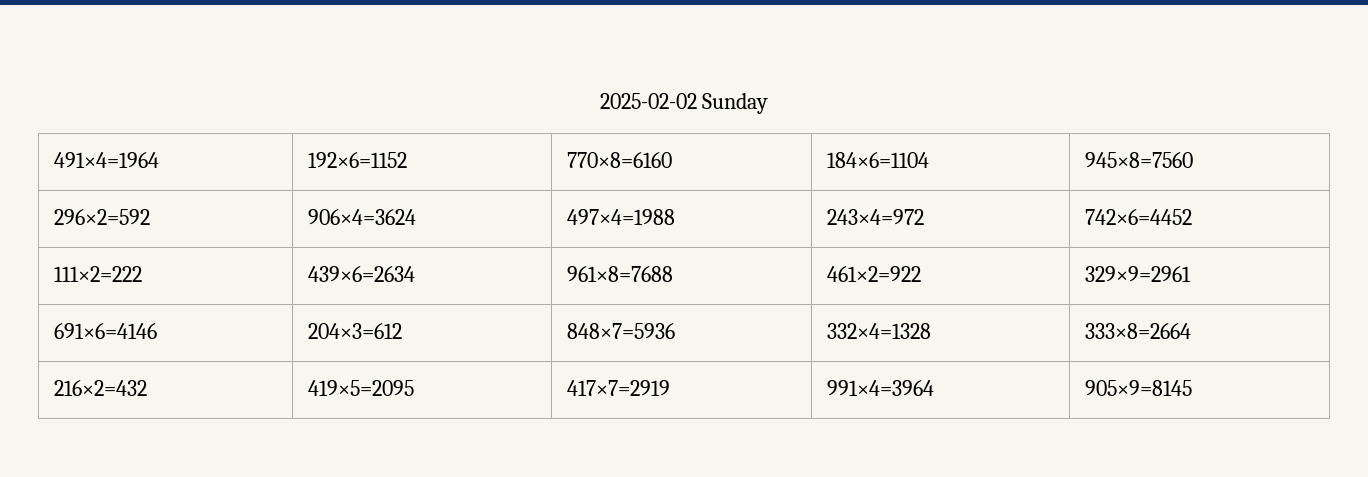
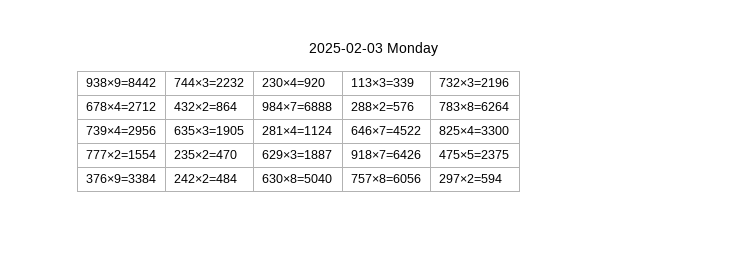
- 2025-02-02 Sunday
- 491×4=1964 | 192×6=1152 | 770×8=6160 | 184×6=1104 | 945×8=7560
- 296×2=592 | 906×4=3624 | 497×4=1988 | 243×4=972 | 742×6=4452
- 111×2=222 | 439×6=2634 | 961×8=7688 | 461×2=922 | 329×9=2961
- 691×6=4146 | 204×3=612 | 848×7=5936 | 332×4=1328 | 333×8=2664
- 216×2=432 | 419×5=2095 | 417×7=2919 | 991×4=3964 | 905×9=8145
+ 2025-02-03 Monday
+ 938×9=8442 | 744×3=2232 | 230×4=920 | 113×3=339 | 732×3=2196
+ 678×4=2712 | 432×2=864 | 984×7=6888 | 288×2=576 | 783×8=6264
+ 739×4=2956 | 635×3=1905 | 281×4=1124 | 646×7=4522 | 825×4=3300
+ 777×2=1554 | 235×2=470 | 629×3=1887 | 918×7=6426 | 475×5=2375
+ 376×9=3384 | 242×2=484 | 630×8=5040 | 757×8=6056 | 297×2=594

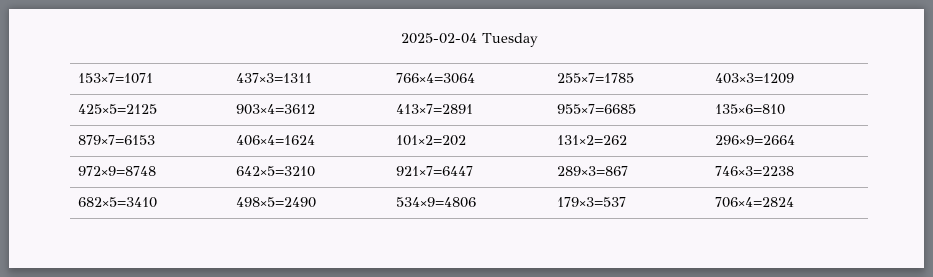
- 2025-02-03 Monday
- 938×9=8442 | 744×3=2232 | 230×4=920 | 113×3=339 | 732×3=2196
- 678×4=2712 | 432×2=864 | 984×7=6888 | 288×2=576 | 783×8=6264
- 739×4=2956 | 635×3=1905 | 281×4=1124 | 646×7=4522 | 825×4=3300
- 777×2=1554 | 235×2=470 | 629×3=1887 | 918×7=6426 | 475×5=2375
- 376×9=3384 | 242×2=484 | 630×8=5040 | 757×8=6056 | 297×2=594
+ 2025-02-04 Tuesday
+ 153×7=1071 | 437×3=1311 | 766×4=3064 | 255×7=1785 | 403×3=1209
+ 425×5=2125 | 903×4=3612 | 413×7=2891 | 955×7=6685 | 135×6=810
+ 879×7=6153 | 406×4=1624 | 101×2=202 | 131×2=262 | 296×9=2664
+ 972×9=8748 | 642×5=3210 | 921×7=6447 | 289×3=867 | 746×3=2238
+ 682×5=3410 | 498×5=2490 | 534×9=4806 | 179×3=537 | 706×4=2824

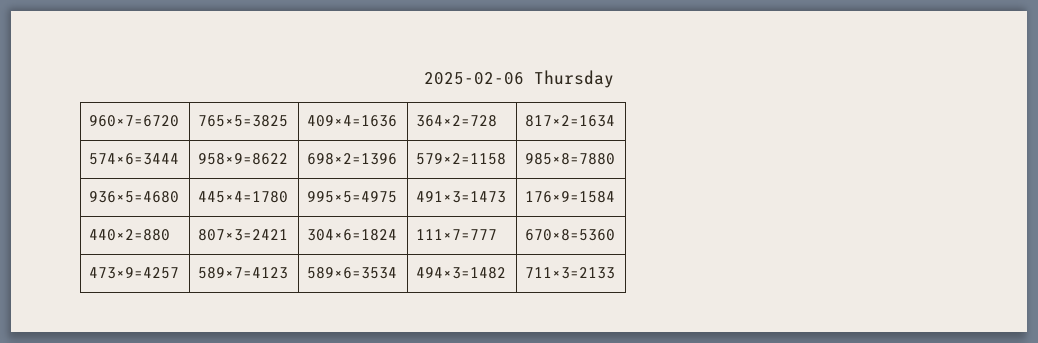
- 2025-02-04 Tuesday
- 153×7=1071 | 437×3=1311 | 766×4=3064 | 255×7=1785 | 403×3=1209
- 425×5=2125 | 903×4=3612 | 413×7=2891 | 955×7=6685 | 135×6=810
- 879×7=6153 | 406×4=1624 | 101×2=202 | 131×2=262 | 296×9=2664
- 972×9=8748 | 642×5=3210 | 921×7=6447 | 289×3=867 | 746×3=2238
- 682×5=3410 | 498×5=2490 | 534×9=4806 | 179×3=537 | 706×4=2824
+ 2025-02-06 Thursday
+ 960×7=6720 | 765×5=3825 | 409×4=1636 | 364×2=728 | 817×2=1634
+ 574×6=3444 | 958×9=8622 | 698×2=1396 | 579×2=1158 | 985×8=7880
+ 936×5=4680 | 445×4=1780 | 995×5=4975 | 491×3=1473 | 176×9=1584
+ 440×2=880 | 807×3=2421 | 304×6=1824 | 111×7=777 | 670×8=5360
+ 473×9=4257 | 589×7=4123 | 589×6=3534 | 494×3=1482 | 711×3=2133

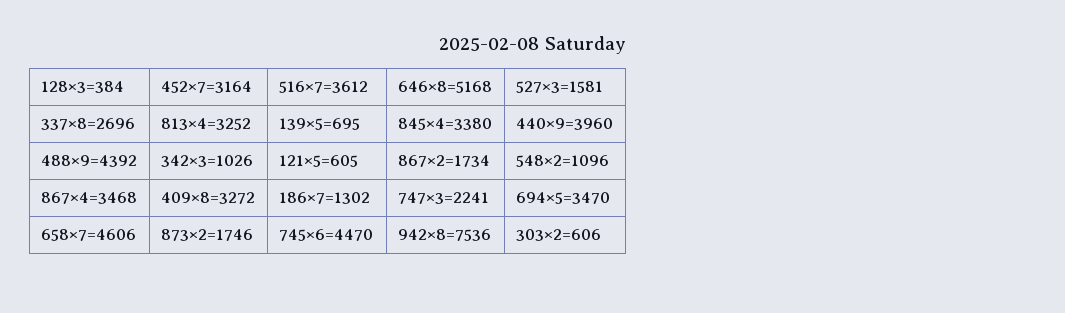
- 2025-02-06 Thursday
- 960×7=6720 | 765×5=3825 | 409×4=1636 | 364×2=728 | 817×2=1634
- 574×6=3444 | 958×9=8622 | 698×2=1396 | 579×2=1158 | 985×8=7880
- 936×5=4680 | 445×4=1780 | 995×5=4975 | 491×3=1473 | 176×9=1584
- 440×2=880 | 807×3=2421 | 304×6=1824 | 111×7=777 | 670×8=5360
- 473×9=4257 | 589×7=4123 | 589×6=3534 | 494×3=1482 | 711×3=2133
+ 2025-02-08 Saturday
+ 128×3=384 | 452×7=3164 | 516×7=3612 | 646×8=5168 | 527×3=1581
+ 337×8=2696 | 813×4=3252 | 139×5=695 | 845×4=3380 | 440×9=3960
+ 488×9=4392 | 342×3=1026 | 121×5=605 | 867×2=1734 | 548×2=1096
+ 867×4=3468 | 409×8=3272 | 186×7=1302 | 747×3=2241 | 694×5=3470
+ 658×7=4606 | 873×2=1746 | 745×6=4470 | 942×8=7536 | 303×2=606

